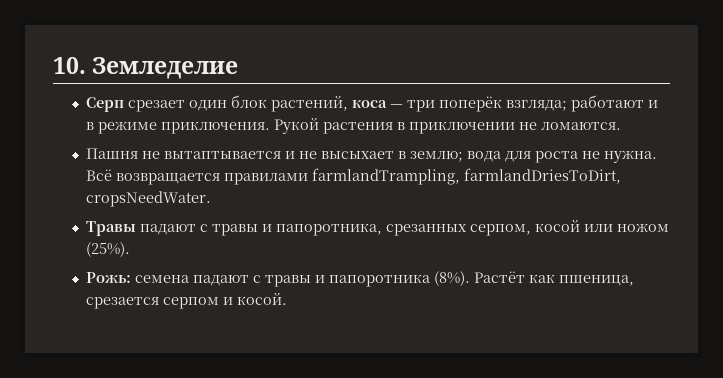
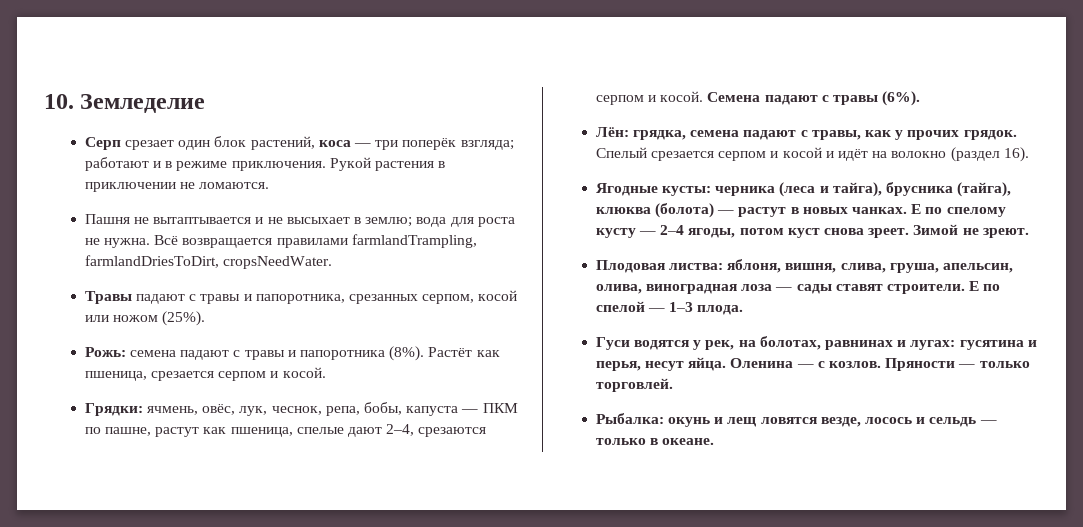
+ Грядки: ячмень, овёс, лук, чеснок, репа, бобы, капуста — ПКМ по пашне, растут как пшеница, спелые дают 2–4, срезаются серпом и косой. Семена падают с травы (6%).
+ Лён: грядка, семена падают с травы, как у прочих грядок. Спелый срезается серпом и косой и идёт на волокно (раздел 16).
+ Ягодные кусты: черника (леса и тайга), брусника (тайга), клюква (болота) — растут в новых чанках. E по спелому кусту — 2–4 ягоды, потом куст снова зреет. Зимой не зреют.
+ Плодовая листва: яблоня, вишня, слива, груша, апельсин, олива, виноградная лоза — сады ставят строители. E по спелой — 1–3 плода.
+ Гуси водятся у рек, на болотах, равнинах и лугах: гусятина и перья, несут яйца. Оленина — с козлов. Пряности — только торговлей.
+ Рыбалка: окунь и лещ ловятся везде, лосось и сельдь — только в океане.

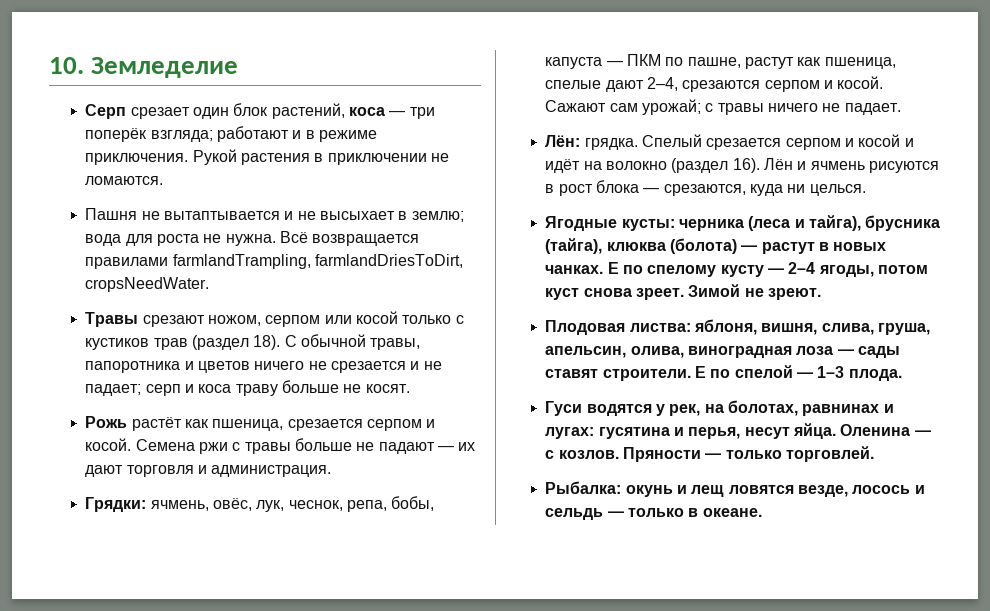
- Травы падают с травы и папоротника, срезанных серпом, косой или ножом (25%).
- Рожь: семена падают с травы и папоротника (8%). Растёт как пшеница, срезается серпом и косой.
+ Травы срезают ножом, серпом или косой только с кустиков трав (раздел 18). С обычной травы, папоротника и цветов ничего не срезается и не падает; серп и коса траву больше не косят.
+ Рожь растёт как пшеница, срезается серпом и косой. Семена ржи с травы больше не падают — их дают торговля и администрация.
- Семена падают с травы (6%).
- Лён: грядка, семена падают с травы, как у прочих грядок.
+ Сажают сам урожай; с травы ничего не падает.
+ Лён: грядка.
+ Лён и ячмень рисуются в рост блока — срезаются, куда ни целься.

